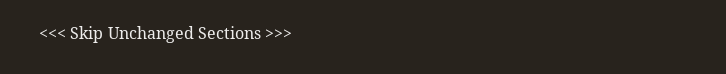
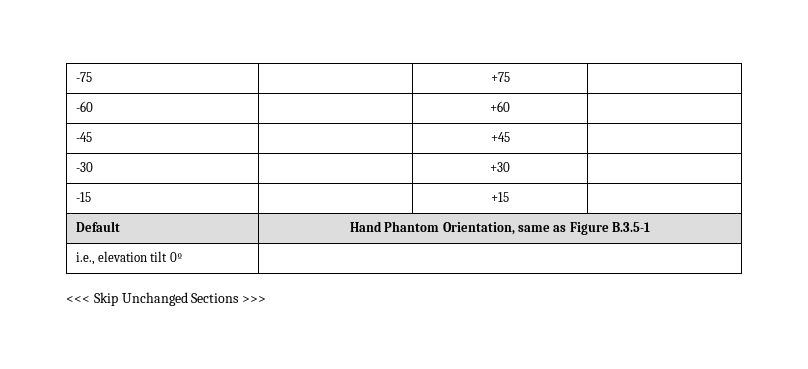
+ -75 | | +75 |
+ -60 | | +60 |
+ -45 | | +45 |
+ -30 | | +30 |
+ -15 | | +15 |
+ Default | Hand Phantom Orientation, same as Figure B.3.5-1
+ i.e., elevation tilt 0º |

